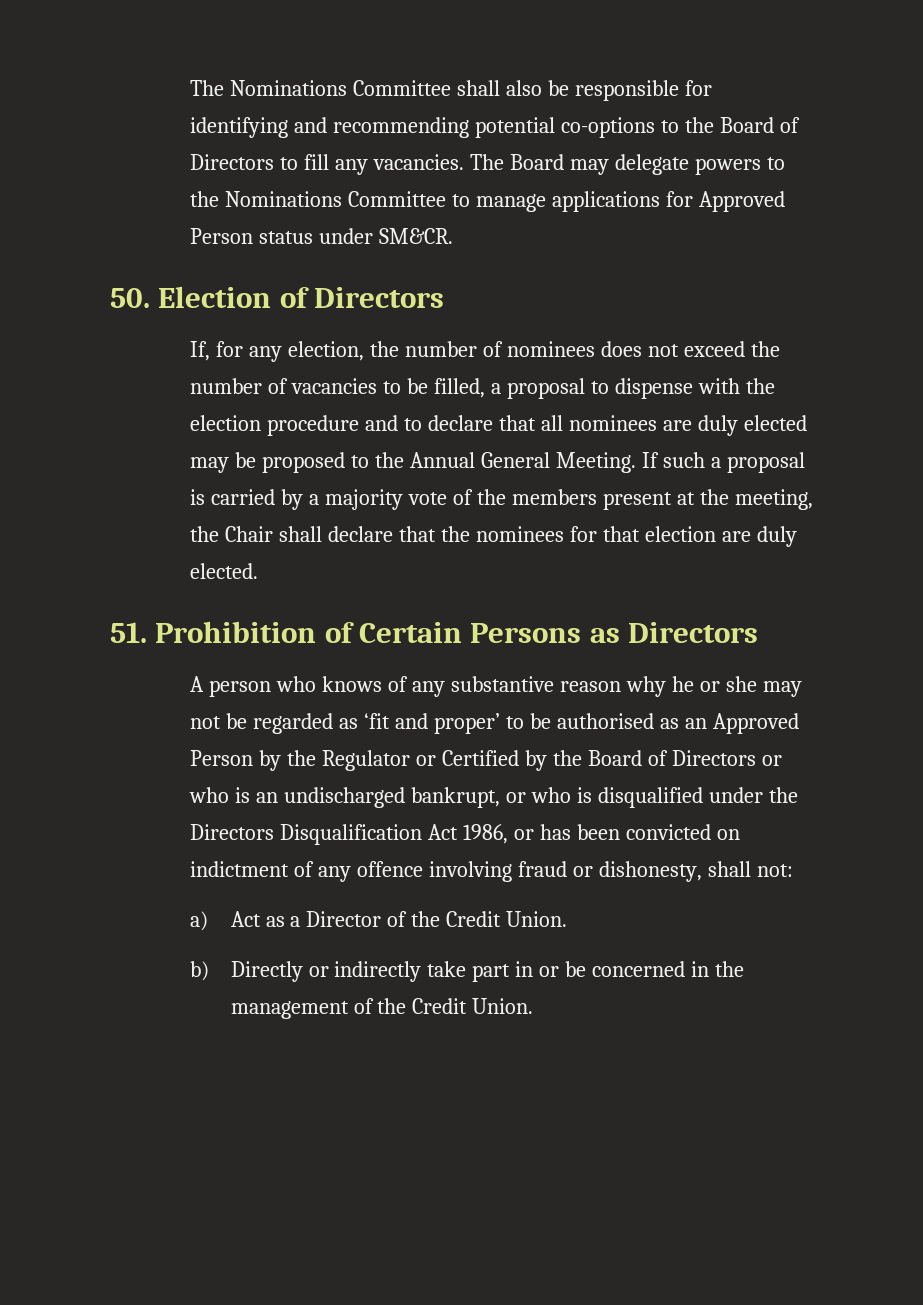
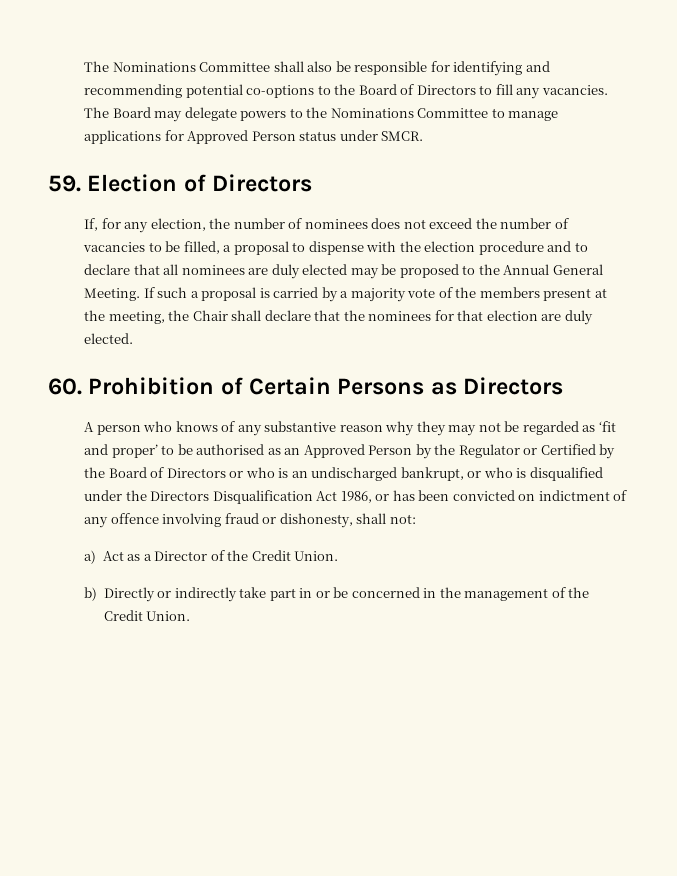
- The Board may delegate powers to the Nominations Committee to manage applications for Approved Person status under SM&CR.
- 50. Election of Directors
+ The Board may delegate powers to the Nominations Committee to manage applications for Approved Person status under SMCR.
+ 59. Election of Directors
- 51. Prohibition of Certain Persons as Directors
+ 60. Prohibition of Certain Persons as Directors
- A person who knows of any substantive reason why he or she may not be regarded as ‘fit and proper’ to be authorised as an Approved Person by the Regulator or Certified by the Board of Directors or who is an undischarged bankrupt, or who is disqualified under the Directors Disqualification Act 1986, or has been convicted on indictment of any offence involving fraud or dishonesty, shall not:
+ A person who knows of any substantive reason why they may not be regarded as ‘fit and proper’ to be authorised as an Approved Person by the Regulator or Certified by the Board of Directors or who is an undischarged bankrupt, or who is disqualified under the Directors Disqualification Act 1986, or has been convicted on indictment of any offence involving fraud or dishonesty, shall not:

